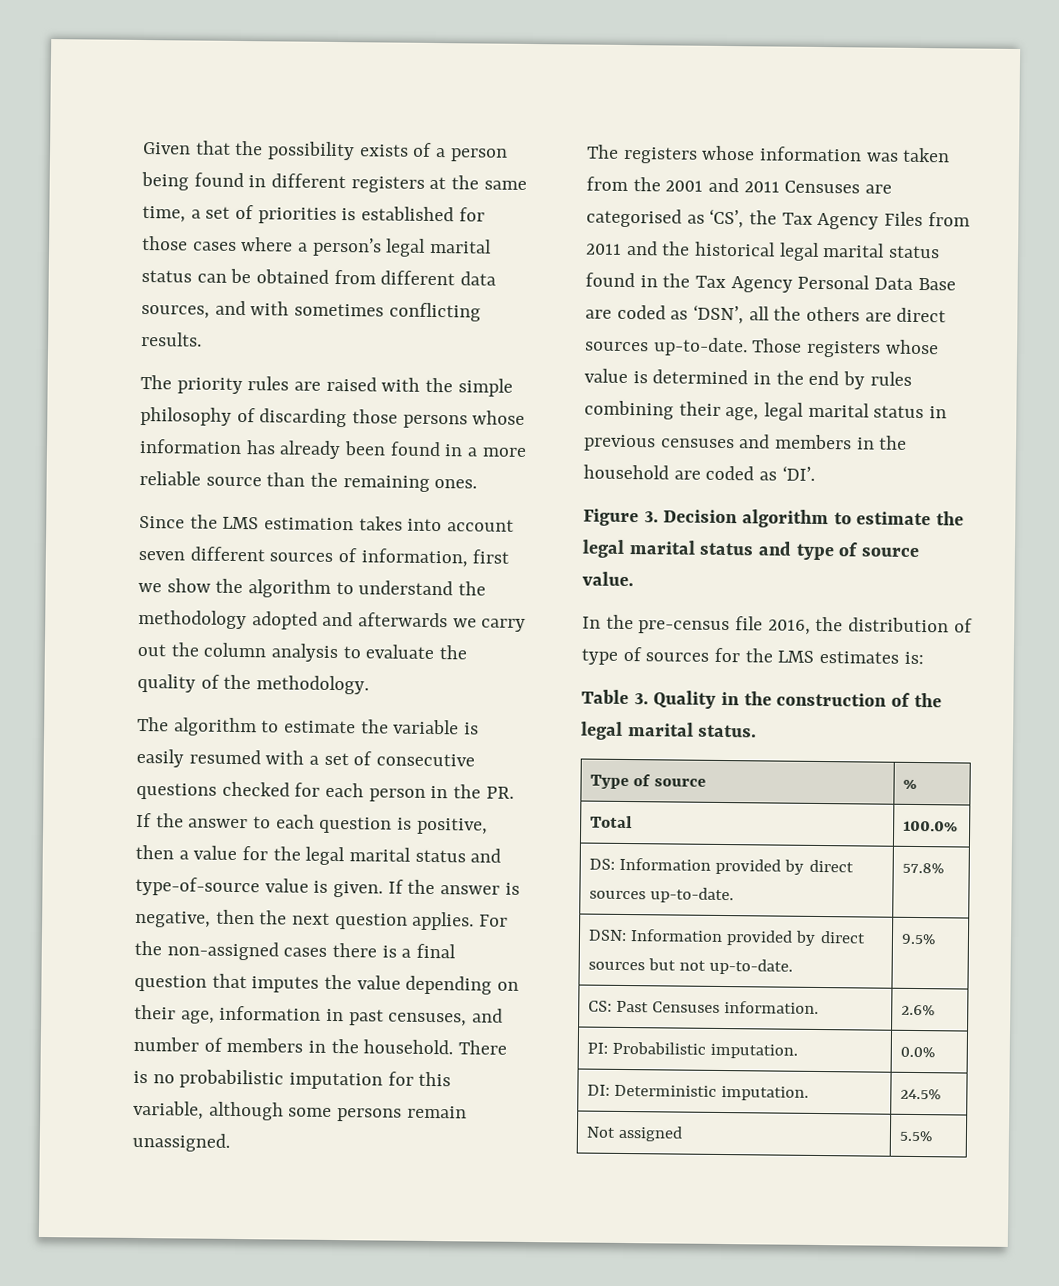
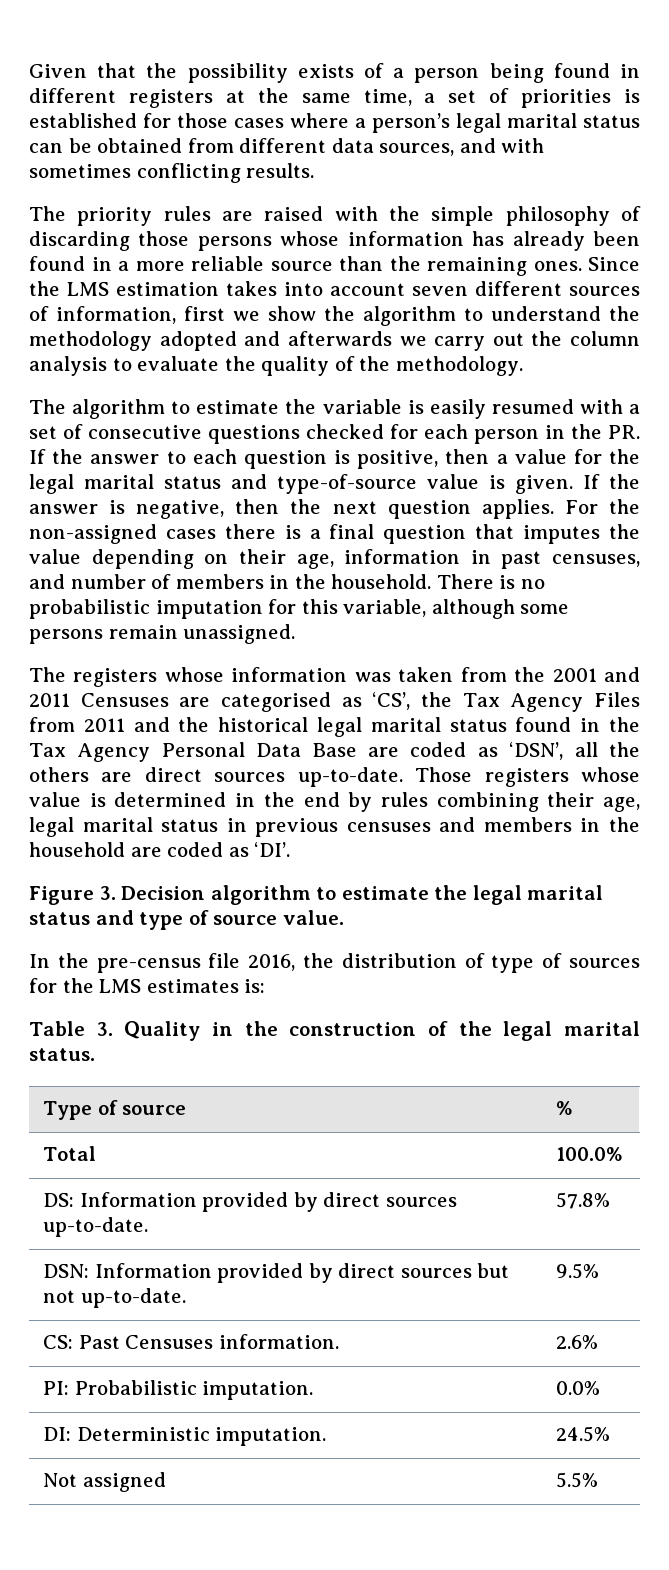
- The priority rules are raised with the simple philosophy of discarding those persons whose information has already been found in a more reliable source than the remaining ones.
- Since the LMS estimation takes into account seven different sources of information, first we show the algorithm to understand the methodology adopted and afterwards we carry out the column analysis to evaluate the quality of the methodology.
+ The priority rules are raised with the simple philosophy of discarding those persons whose information has already been found in a more reliable source than the remaining ones. Since the LMS estimation takes into account seven different sources of information, first we show the algorithm to understand the methodology adopted and afterwards we carry out the column analysis to evaluate the quality of the methodology.

